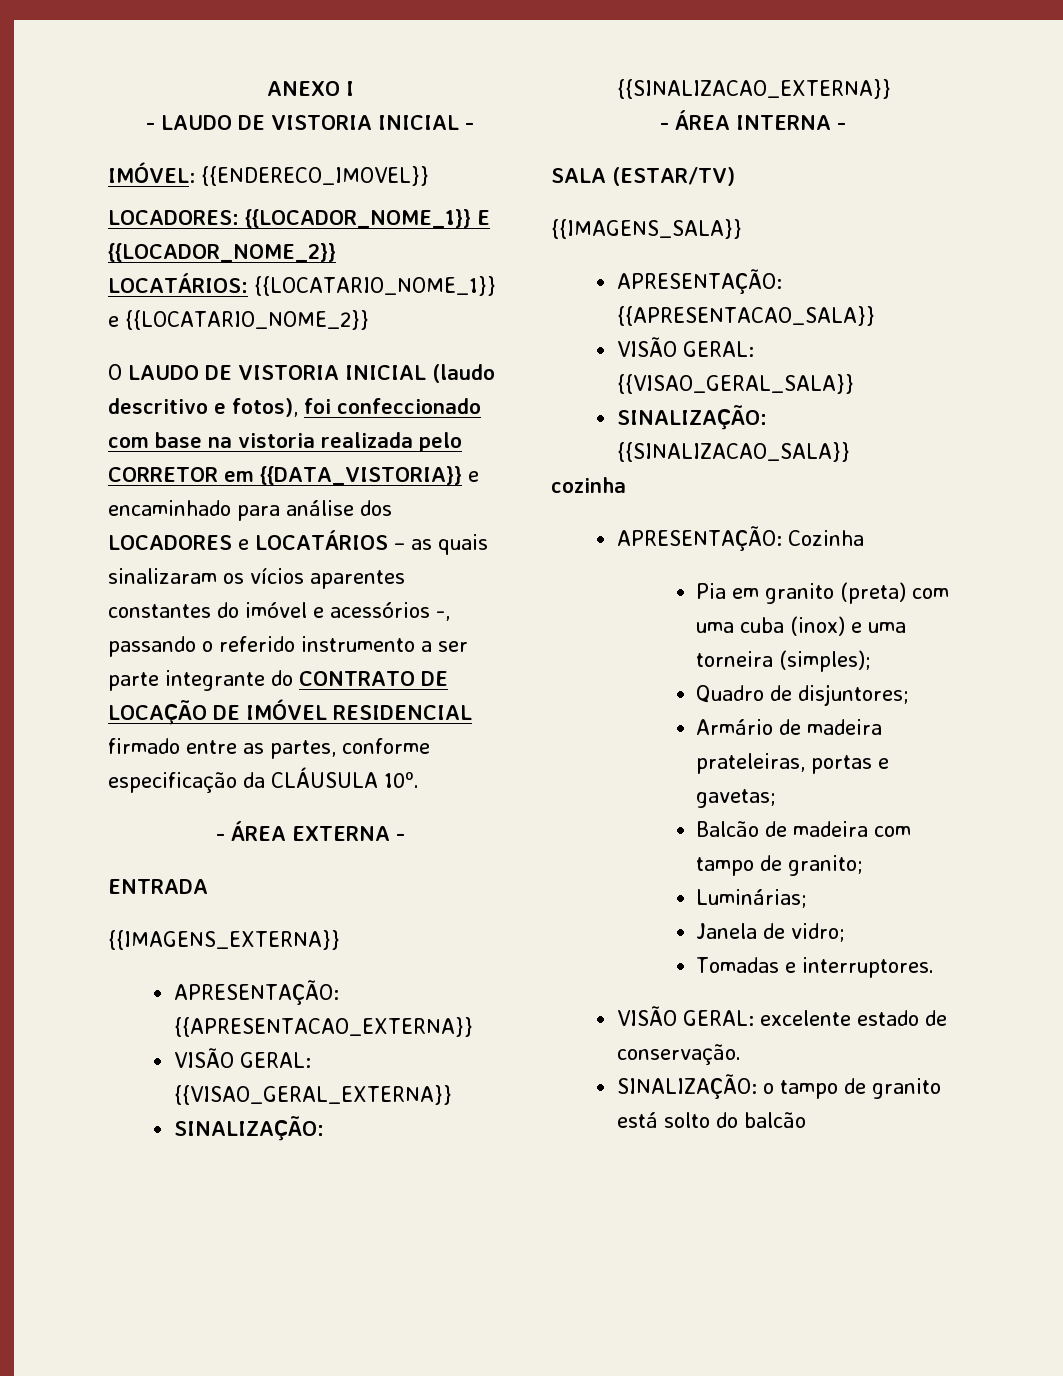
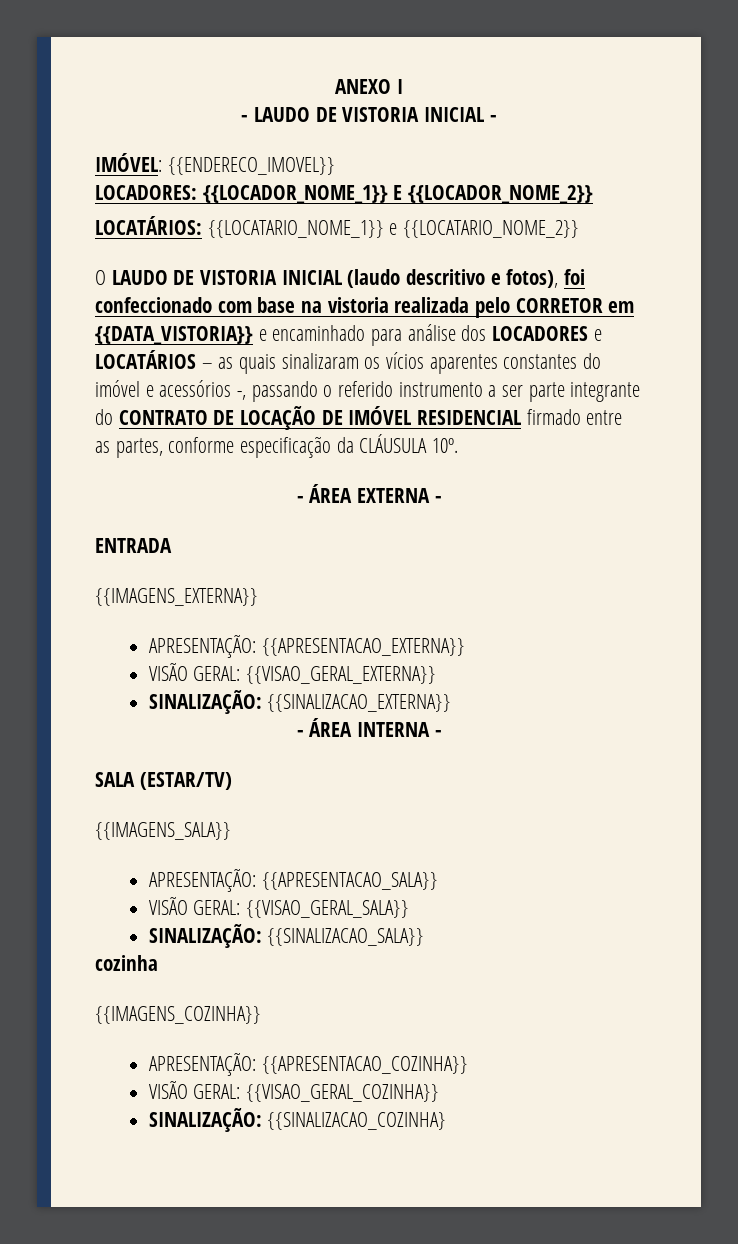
- APRESENTAÇÃO: Cozinha
- Pia em granito (preta) com uma cuba (inox) e uma torneira (simples);
- Quadro de disjuntores;
- Armário de madeira prateleiras, portas e gavetas;
- Balcão de madeira com tampo de granito;
- Luminárias;
- Janela de vidro;
- Tomadas e interruptores.
- VISÃO GERAL: excelente estado de conservação.
- SINALIZAÇÃO: o tampo de granito está solto do balcão
+ {{IMAGENS_COZINHA}}
+ APRESENTAÇÃO: {{APRESENTACAO_COZINHA}}
+ VISÃO GERAL: {{VISAO_GERAL_COZINHA}}
+ SINALIZAÇÃO: {{SINALIZACAO_COZINHA}

